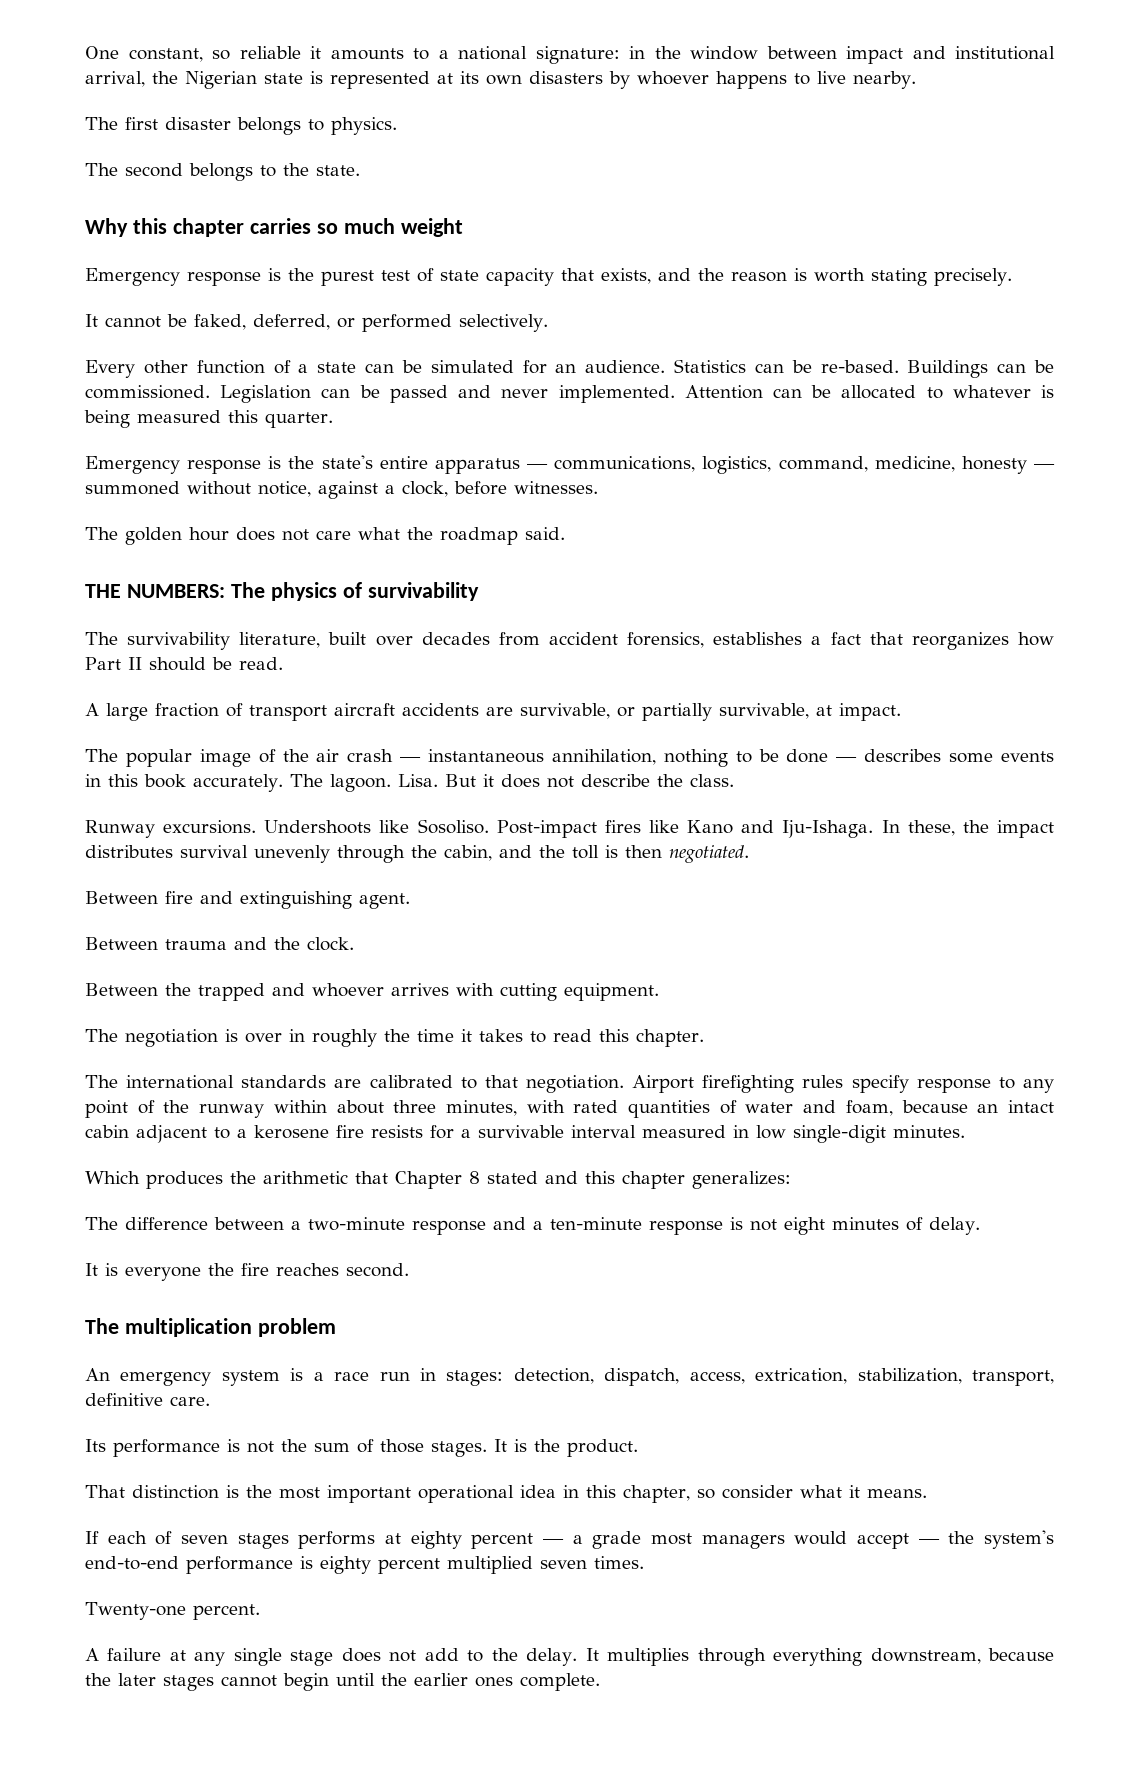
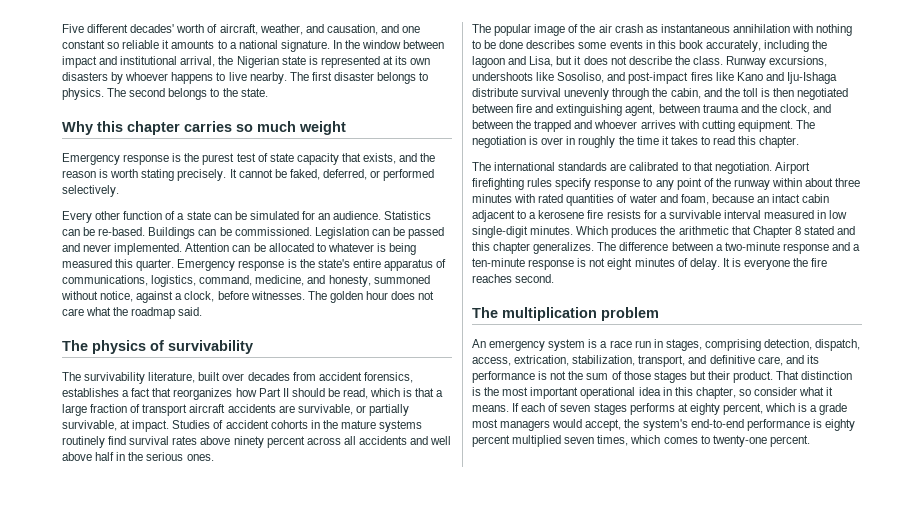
- One constant, so reliable it amounts to a national signature: in the window between impact and institutional arrival, the Nigerian state is represented at its own disasters by whoever happens to live nearby.
- The first disaster belongs to physics.
- The second belongs to the state.
+ Five different decades' worth of aircraft, weather, and causation, and one constant so reliable it amounts to a national signature. In the window between impact and institutional arrival, the Nigerian state is represented at its own disasters by whoever happens to live nearby. The first disaster belongs to physics. The second belongs to the state.
- Emergency response is the purest test of state capacity that exists, and the reason is worth stating precisely.
- It cannot be faked, deferred, or performed selectively.
+ Emergency response is the purest test of state capacity that exists, and the reason is worth stating precisely. It cannot be faked, deferred, or performed selectively.
- Attention can be allocated to whatever is being measured this quarter.
- Emergency response is the state's entire apparatus — communications, logistics, command, medicine, honesty — summoned without notice, against a clock, before witnesses.
- The golden hour does not care what the roadmap said.
+ Attention can be allocated to whatever is being measured this quarter. Emergency response is the state's entire apparatus of communications, logistics, command, medicine, and honesty, summoned without notice, against a clock, before witnesses. The golden hour does not care what the roadmap said.
- THE NUMBERS: The physics of survivability
+ The physics of survivability
- The survivability literature, built over decades from accident forensics, establishes a fact that reorganizes how Part II should be read.
- A large fraction of transport aircraft accidents are survivable, or partially survivable, at impact.
+ The survivability literature, built over decades from accident forensics, establishes a fact that reorganizes how Part II should be read, which is that a large fraction of transport aircraft accidents are survivable, or partially survivable, at impact. Studies of accident cohorts in the mature systems routinely find survival rates above ninety percent across all accidents and well above half in the serious ones.
- The popular image of the air crash — instantaneous annihilation, nothing to be done — describes some events in this book accurately. The lagoon. Lisa. But it does not describe the class.
- Runway excursions. Undershoots like Sosoliso. Post-impact fires like Kano and Iju-Ishaga. In these, the impact distributes survival unevenly through the cabin, and the toll is then negotiated.
- Between fire and extinguishing agent.
- Between trauma and the clock.
- Between the trapped and whoever arrives with cutting equipment.
- The negotiation is over in roughly the time it takes to read this chapter.
+ The popular image of the air crash as instantaneous annihilation with nothing to be done describes some events in this book accurately, including the lagoon and Lisa, but it does not describe the class. Runway excursions, undershoots like Sosoliso, and post-impact fires like Kano and Iju-Ishaga distribute survival unevenly through the cabin, and the toll is then negotiated between fire and extinguishing agent, between trauma and the clock, and between the trapped and whoever arrives with cutting equipment. The negotiation is over in roughly the time it takes to read this chapter.
- Airport firefighting rules specify response to any point of the runway within about three minutes, with rated quantities of water and foam, because an intact cabin adjacent to a kerosene fire resists for a survivable interval measured in low single-digit minutes.
- Which produces the arithmetic that Chapter 8 stated and this chapter generalizes:
- The difference between a two-minute response and a ten-minute response is not eight minutes of delay.
- It is everyone the fire reaches second.
+ Airport firefighting rules specify response to any point of the runway within about three minutes with rated quantities of water and foam, because an intact cabin adjacent to a kerosene fire resists for a survivable interval measured in low single-digit minutes. Which produces the arithmetic that Chapter 8 stated and this chapter generalizes. The difference between a two-minute response and a ten-minute response is not eight minutes of delay. It is everyone the fire reaches second.
- An emergency system is a race run in stages: detection, dispatch, access, extrication, stabilization, transport, definitive care.
- Its performance is not the sum of those stages. It is the product.
- That distinction is the most important operational idea in this chapter, so consider what it means.
- If each of seven stages performs at eighty percent — a grade most managers would accept — the system's end-to-end performance is eighty percent multiplied seven times.
- Twenty-one percent.
- A failure at any single stage does not add to the delay. It multiplies through everything downstream, because the later stages cannot begin until the earlier ones complete.
+ An emergency system is a race run in stages, comprising detection, dispatch, access, extrication, stabilization, transport, and definitive care, and its performance is not the sum of those stages but their product. That distinction is the most important operational idea in this chapter, so consider what it means. If each of seven stages performs at eighty percent, which is a grade most managers would accept, the system's end-to-end performance is eighty percent multiplied seven times, which comes to twenty-one percent.

